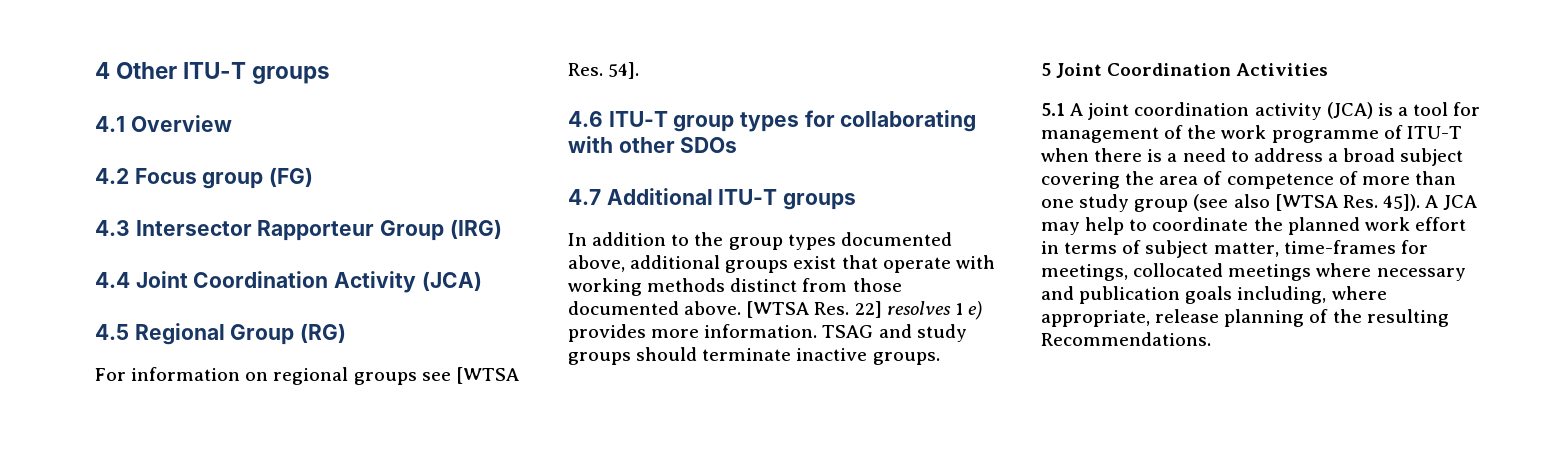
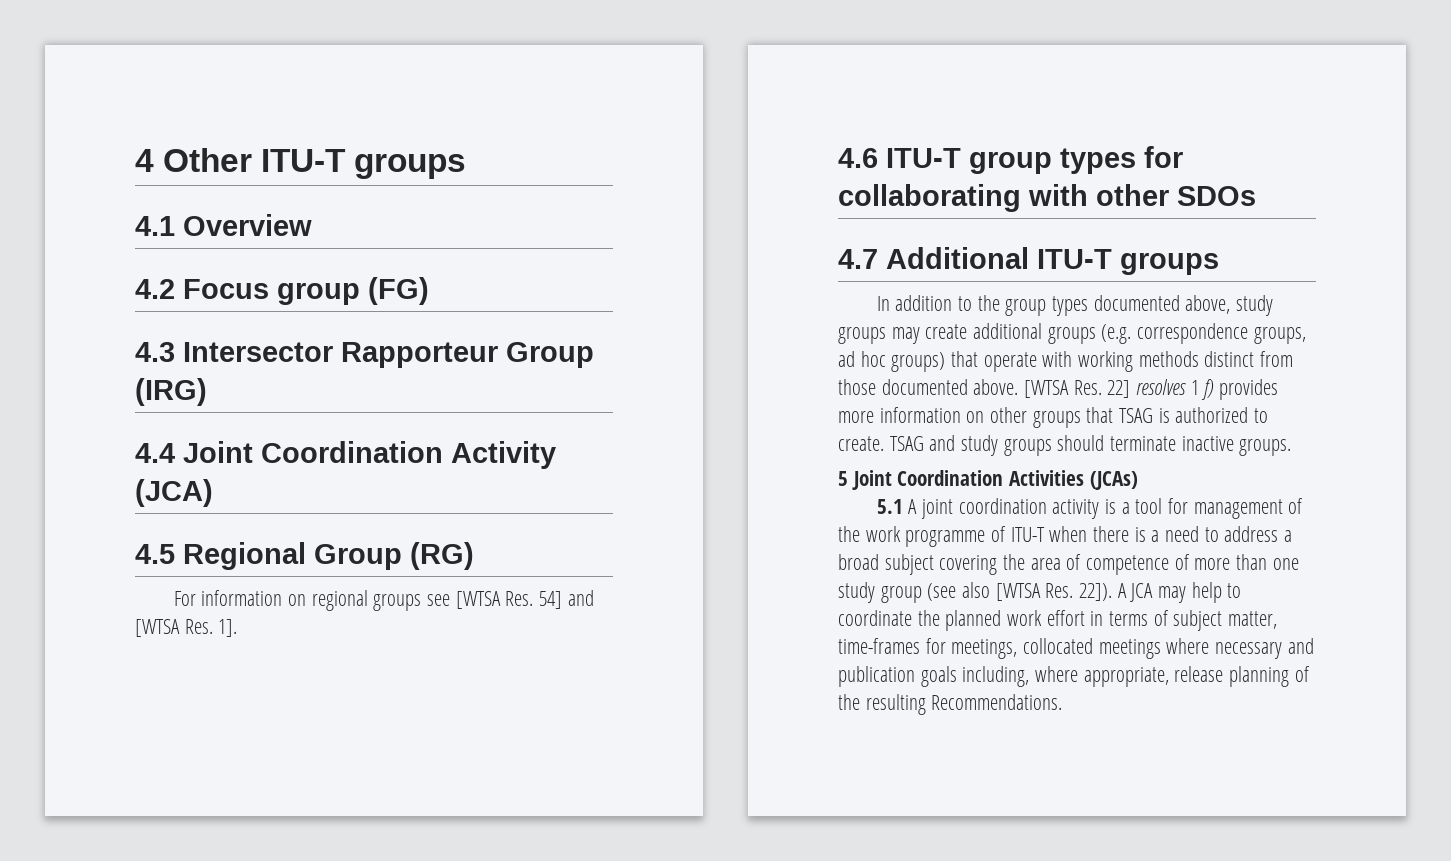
- For information on regional groups see [WTSA Res. 54].
+ For information on regional groups see [WTSA Res. 54] and [WTSA Res. 1].
- In addition to the group types documented above, additional groups exist that operate with working methods distinct from those documented above.
+ In addition to the group types documented above, study groups may create additional groups (e.g. correspondence groups, ad hoc groups) that operate with working methods distinct from those documented above.
- [WTSA Res. 22] resolves 1 e) provides more information.
+ [WTSA Res. 22] resolves 1 f) provides more information on other groups that TSAG is authorized to create.
- 5 Joint Coordination Activities
+ 5 Joint Coordination Activities (JCAs)
- 5.1 A joint coordination activity (JCA) is a tool for management of the work programme of ITU-T when there is a need to address a broad subject covering the area of competence of more than one study group (see also [WTSA Res. 45]).
+ 5.1 A joint coordination activity is a tool for management of the work programme of ITU-T when there is a need to address a broad subject covering the area of competence of more than one study group (see also [WTSA Res. 22]).

